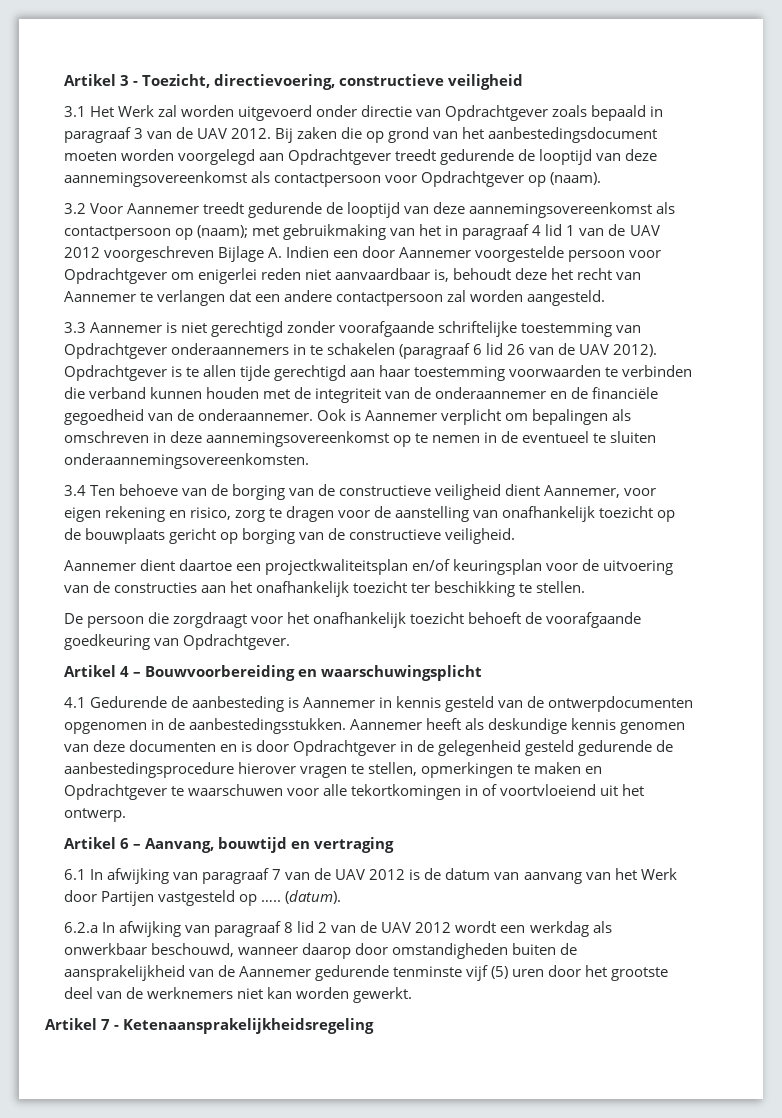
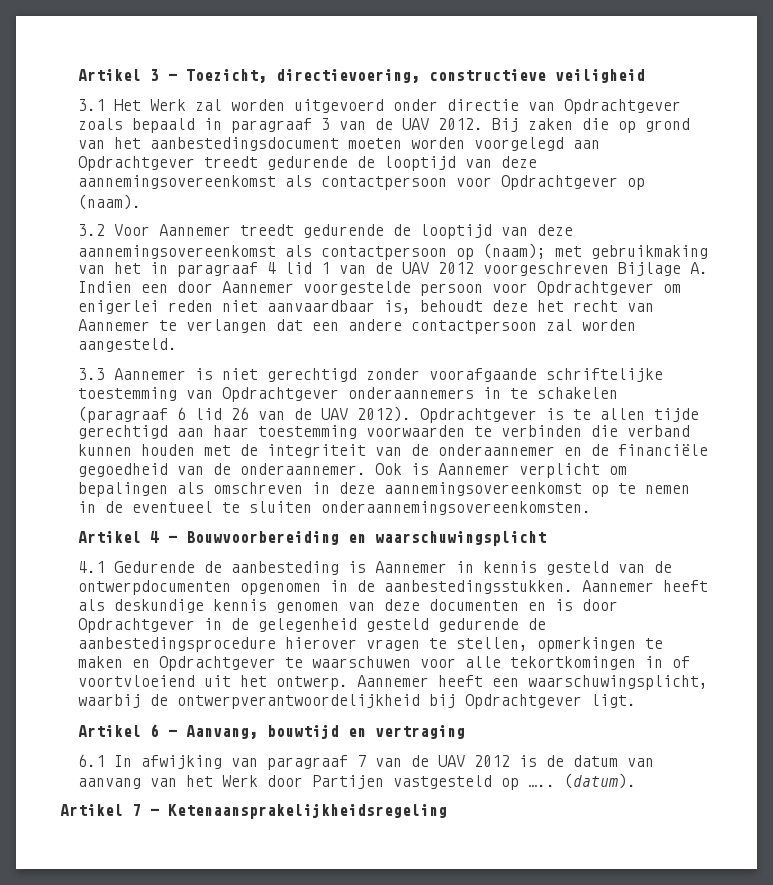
- 3.4 Ten behoeve van de borging van de constructieve veiligheid dient Aannemer, voor eigen rekening en risico, zorg te dragen voor de aanstelling van onafhankelijk toezicht op de bouwplaats gericht op borging van de constructieve veiligheid.
- Aannemer dient daartoe een projectkwaliteitsplan en/of keuringsplan voor de uitvoering van de constructies aan het onafhankelijk toezicht ter beschikking te stellen.
- De persoon die zorgdraagt voor het onafhankelijk toezicht behoeft de voorafgaande goedkeuring van Opdrachtgever.
+ Aannemer heeft een waarschuwingsplicht, waarbij de ontwerpverantwoordelijkheid bij Opdrachtgever ligt.
- 6.2.a In afwijking van paragraaf 8 lid 2 van de UAV 2012 wordt een werkdag als onwerkbaar beschouwd, wanneer daarop door omstandigheden buiten de aansprakelijkheid van de Aannemer gedurende tenminste vijf (5) uren door het grootste deel van de werknemers niet kan worden gewerkt.

